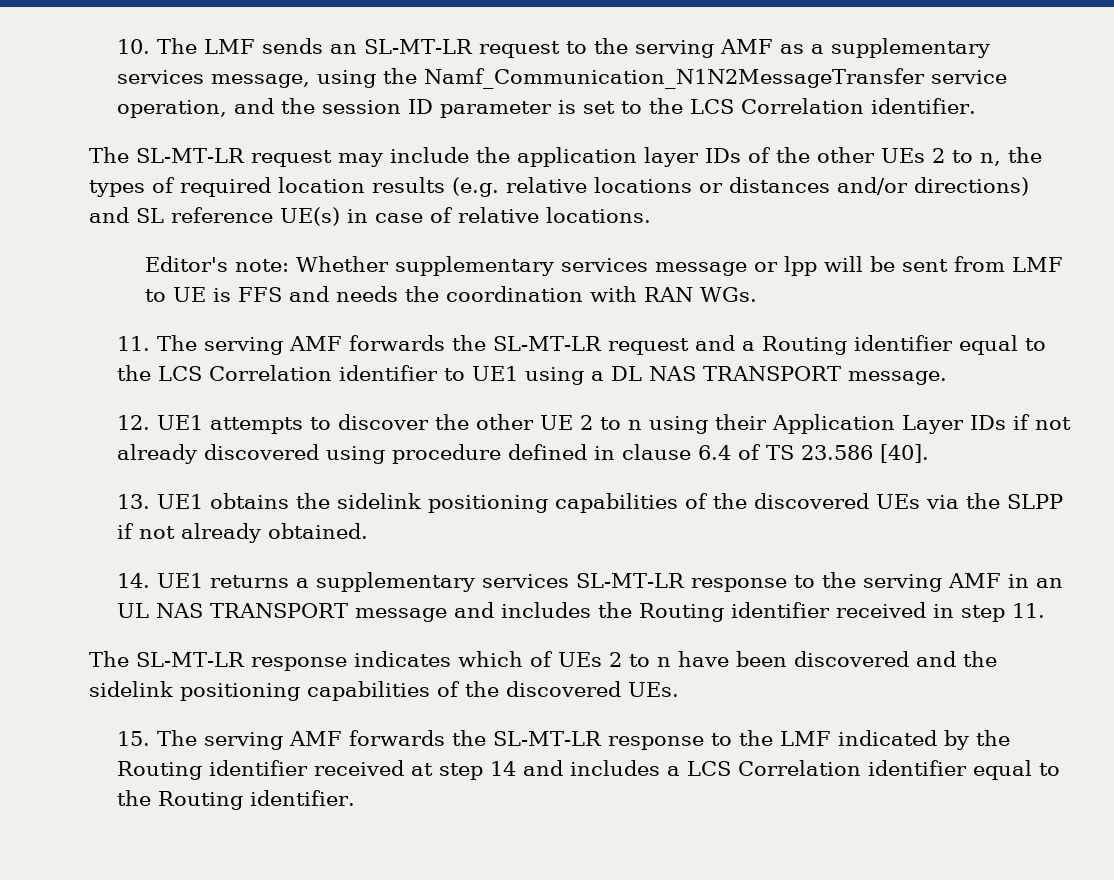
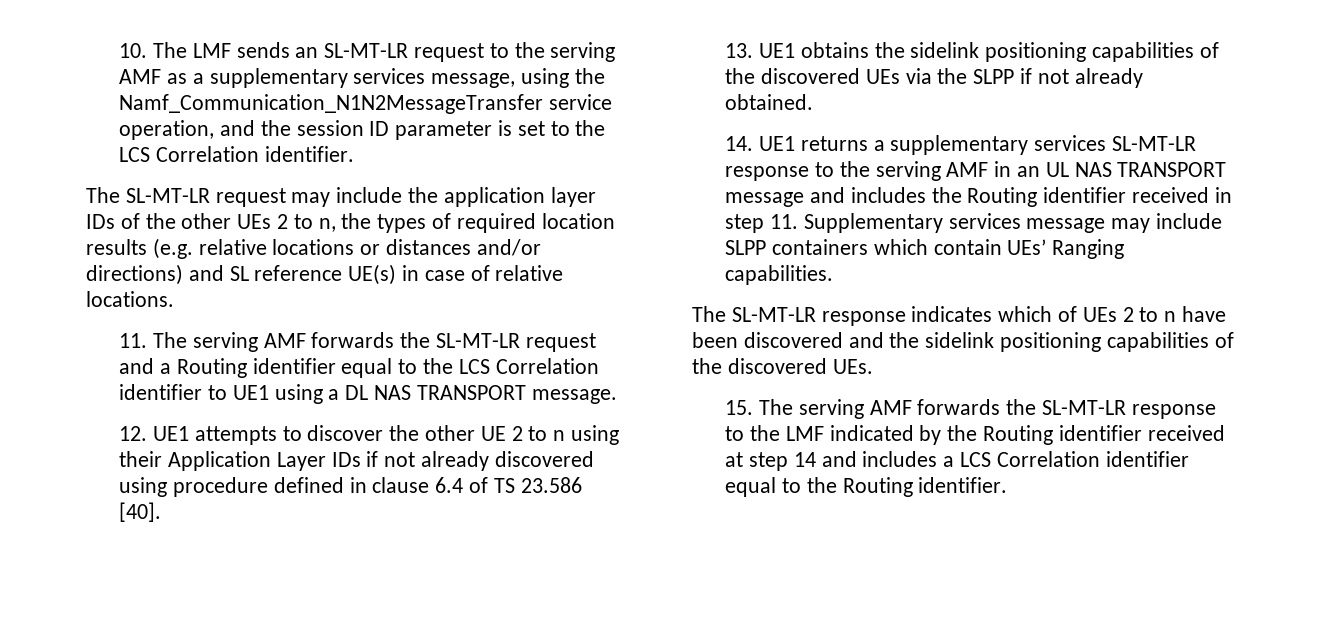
- Editor's note: Whether supplementary services message or lpp will be sent from LMF to UE is FFS and needs the coordination with RAN WGs.
- 14. UE1 returns a supplementary services SL-MT-LR response to the serving AMF in an UL NAS TRANSPORT message and includes the Routing identifier received in step 11.
+ 14. UE1 returns a supplementary services SL-MT-LR response to the serving AMF in an UL NAS TRANSPORT message and includes the Routing identifier received in step 11. Supplementary services message may include SLPP containers which contain UEs’ Ranging capabilities.

